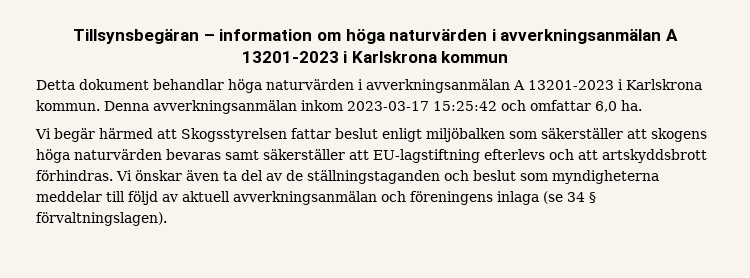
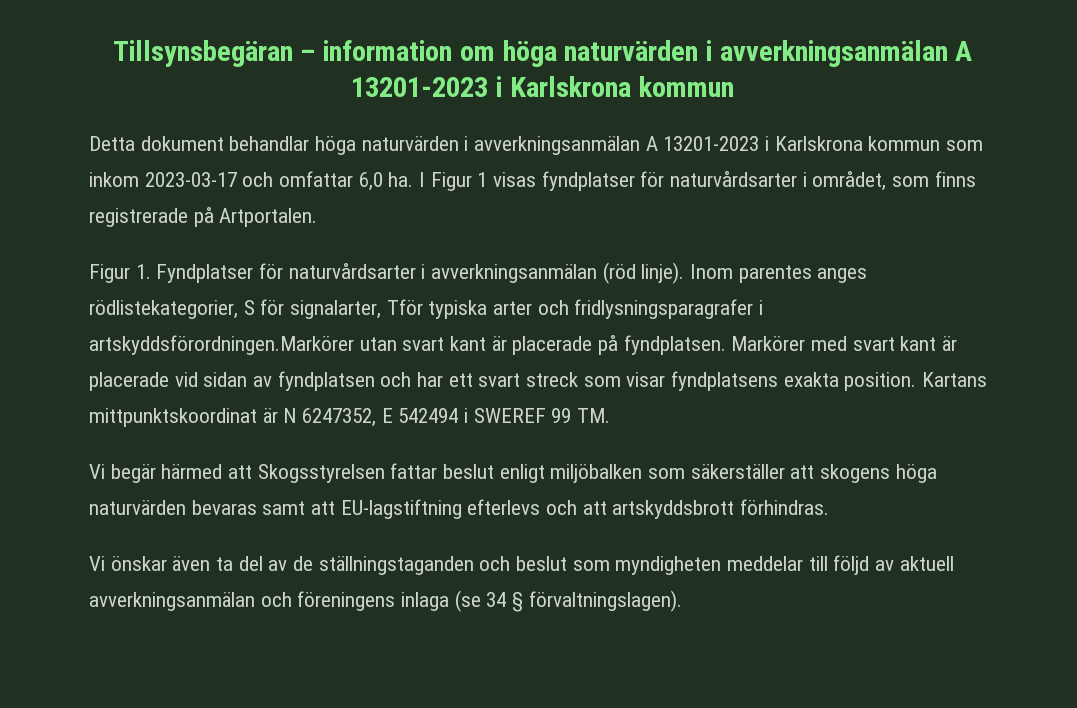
- Detta dokument behandlar höga naturvärden i avverkningsanmälan A 13201-2023 i Karlskrona kommun. Denna avverkningsanmälan inkom 2023-03-17 15:25:42 och omfattar 6,0 ha.
+ Detta dokument behandlar höga naturvärden i avverkningsanmälan A 13201-2023 i Karlskrona kommun som inkom 2023-03-17 och omfattar 6,0 ha. I Figur 1 visas fyndplatser för naturvårdsarter i området, som finns registrerade på Artportalen.
+ Figur 1. Fyndplatser för naturvårdsarter i avverkningsanmälan (röd linje). Inom parentes anges rödlistekategorier, S för signalarter, Tför typiska arter och fridlysningsparagrafer i artskyddsförordningen.Markörer utan svart kant är placerade på fyndplatsen. Markörer med svart kant är placerade vid sidan av fyndplatsen och har ett svart streck som visar fyndplatsens exakta position. Kartans mittpunktskoordinat är N 6247352, E 542494 i SWEREF 99 TM.
- Vi begär härmed att Skogsstyrelsen fattar beslut enligt miljöbalken som säkerställer att skogens höga naturvärden bevaras samt säkerställer att EU-lagstiftning efterlevs och att artskyddsbrott förhindras. Vi önskar även ta del av de ställningstaganden och beslut som myndigheterna meddelar till följd av aktuell avverkningsanmälan och föreningens inlaga (se 34 § förvaltningslagen).
+ Vi begär härmed att Skogsstyrelsen fattar beslut enligt miljöbalken som säkerställer att skogens höga naturvärden bevaras samt att EU-lagstiftning efterlevs och att artskyddsbrott förhindras.
+ Vi önskar även ta del av de ställningstaganden och beslut som myndigheten meddelar till följd av aktuell avverkningsanmälan och föreningens inlaga (se 34 § förvaltningslagen).

